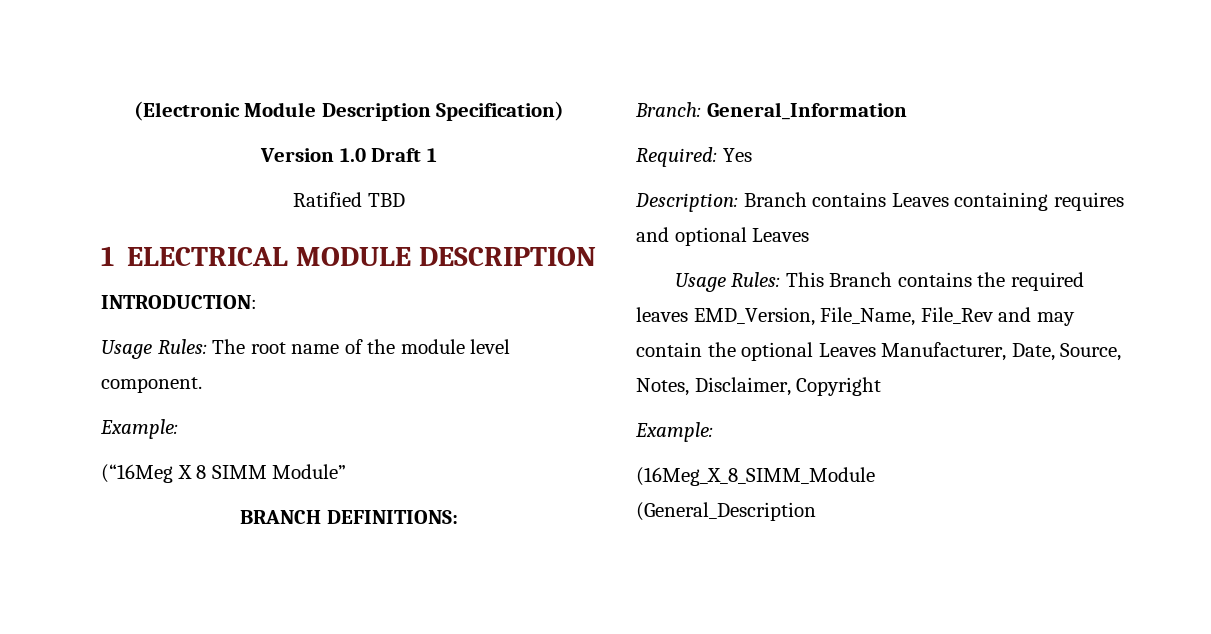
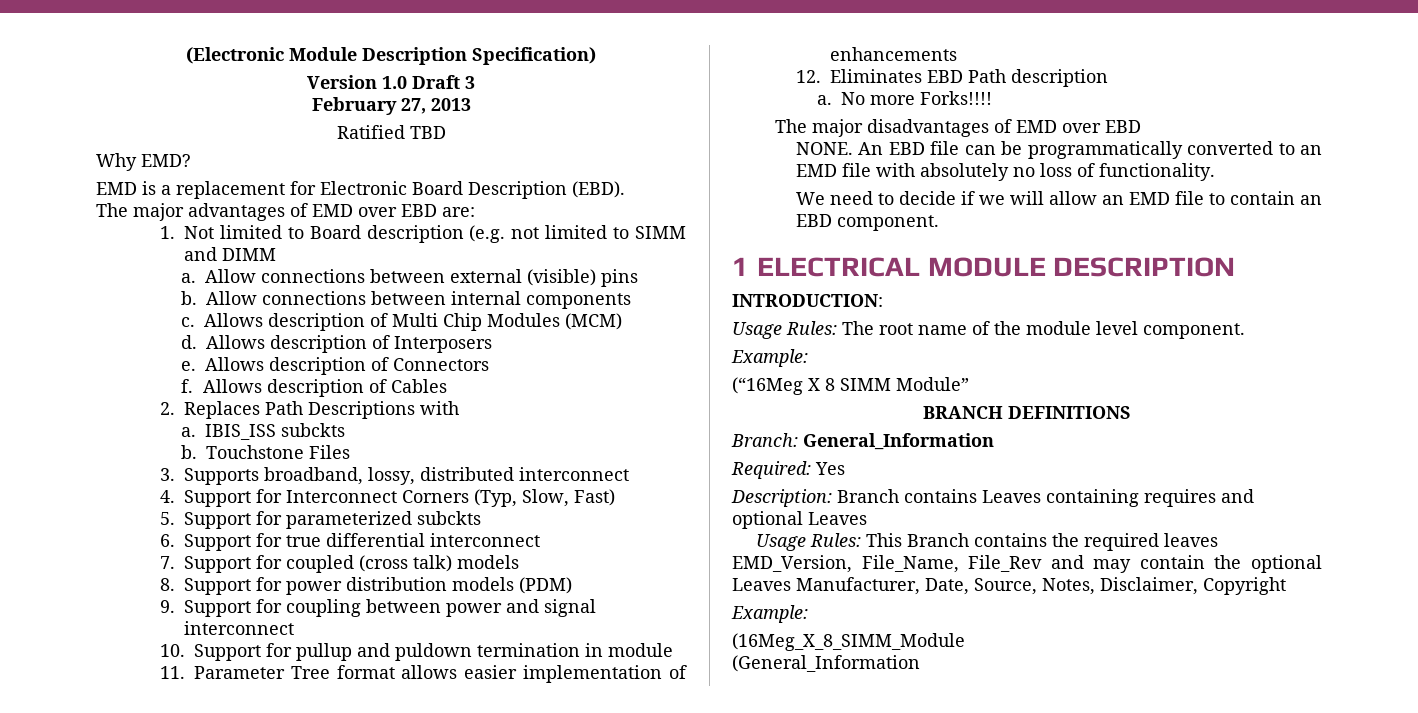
- Version 1.0 Draft 1
+ Version 1.0 Draft 3
+ February 27, 2013
  Ratified TBD
+ Why EMD?
+ EMD is a replacement for Electronic Board Description (EBD).
+ The major advantages of EMD over EBD are:
+ 1. Not limited to Board description (e.g. not limited to SIMM and DIMM
+ a. Allow connections between external (visible) pins
+ b. Allow connections between internal components
+ c. Allows description of Multi Chip Modules (MCM)
+ d. Allows description of Interposers
+ e. Allows description of Connectors
+ f. Allows description of Cables
+ 2. Replaces Path Descriptions with
+ a. IBIS_ISS subckts
+ b. Touchstone Files
+ 3. Supports broadband, lossy, distributed interconnect
+ 4. Support for Interconnect Corners (Typ, Slow, Fast)
+ 5. Support for parameterized subckts
+ 6. Support for true differential interconnect
+ 7. Support for coupled (cross talk) models
+ 8. Support for power distribution models (PDM)
+ 9. Support for coupling between power and signal interconnect
+ 10. Support for pullup and puldown termination in module
+ 11. Parameter Tree format allows easier implementation of enhancements
+ 12. Eliminates EBD Path description
+ a. No more Forks!!!!
+ The major disadvantages of EMD over EBD
+ NONE. An EBD file can be programmatically converted to an EMD file with absolutely no loss of functionality.
+ We need to decide if we will allow an EMD file to contain an EBD component.
- BRANCH DEFINITIONS:
+ BRANCH DEFINITIONS
- (General_Description
+ (General_Information

